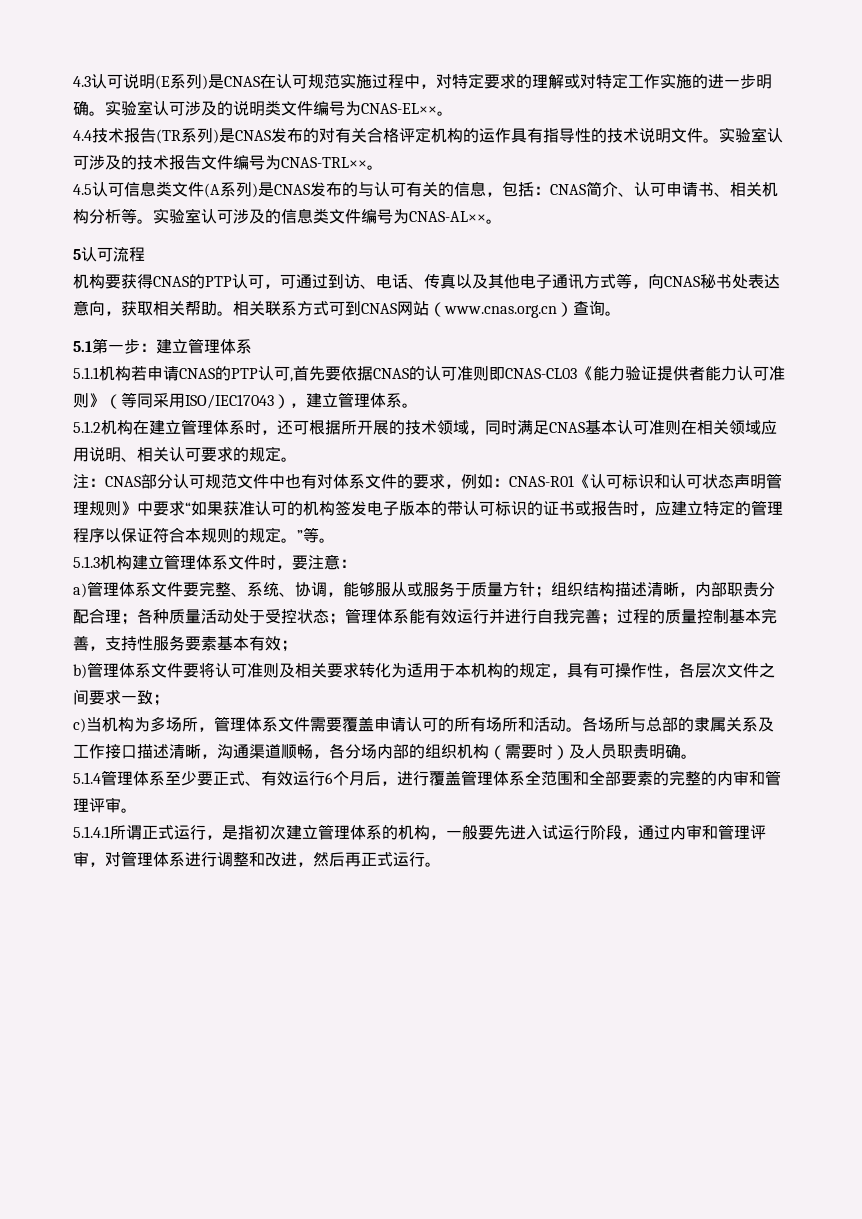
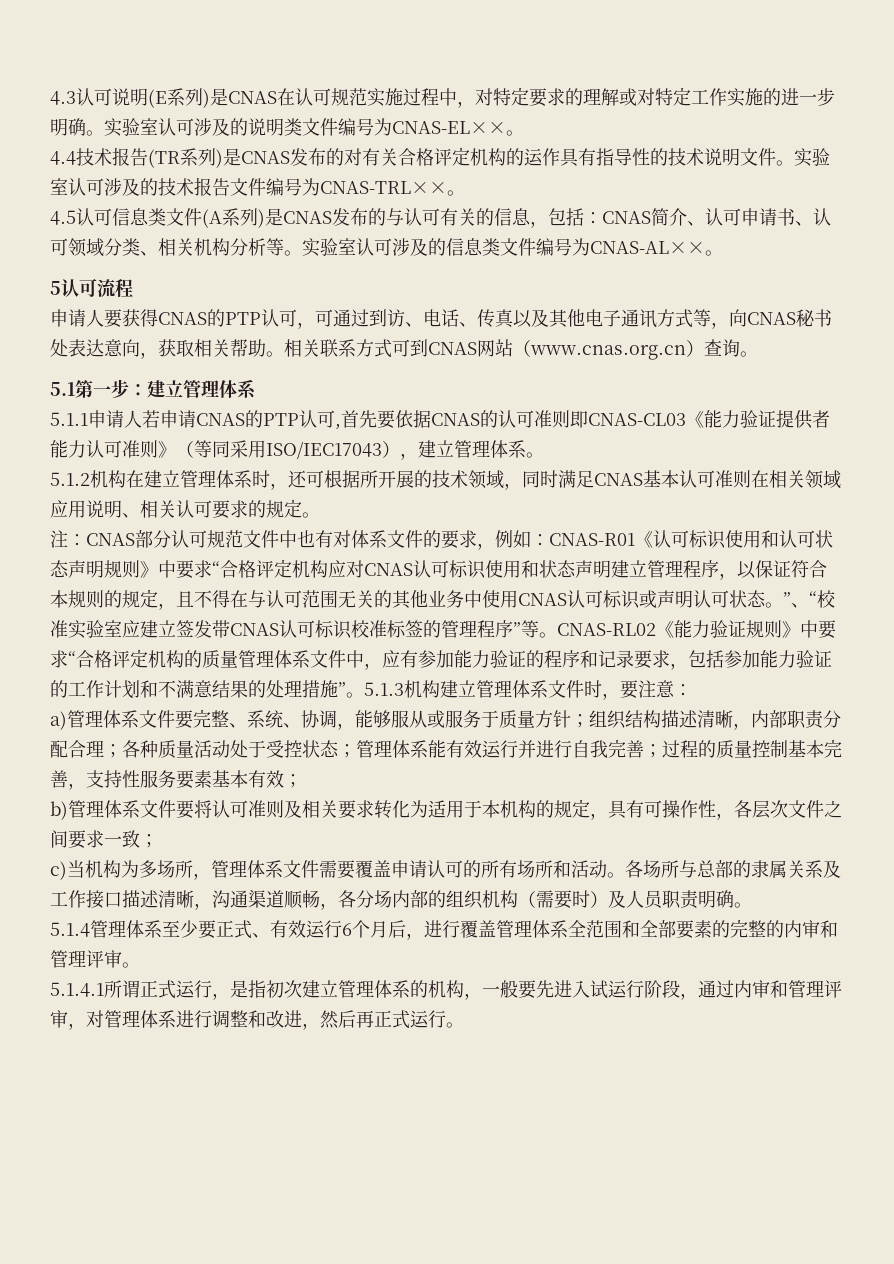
- 4.5认可信息类文件(A系列)是CNAS发布的与认可有关的信息，包括：CNAS简介、认可申请书、相关机构分析等。
+ 4.5认可信息类文件(A系列)是CNAS发布的与认可有关的信息，包括：CNAS简介、认可申请书、认可领域分类、相关机构分析等。
- 机构要获得CNAS的PTP认可，可通过到访、电话、传真以及其他电子通讯方式等，向CNAS秘书处表达意向，获取相关帮助。
+ 申请人要获得CNAS的PTP认可，可通过到访、电话、传真以及其他电子通讯方式等，向CNAS秘书处表达意向，获取相关帮助。
- 5.1.1机构若申请CNAS的PTP认可,首先要依据CNAS的认可准则即CNAS-CL03《能力验证提供者能力认可准则》（等同采用ISO/IEC17043），建立管理体系。
+ 5.1.1申请人若申请CNAS的PTP认可,首先要依据CNAS的认可准则即CNAS-CL03《能力验证提供者能力认可准则》（等同采用ISO/IEC17043），建立管理体系。
- 注：CNAS部分认可规范文件中也有对体系文件的要求，例如：CNAS-R01《认可标识和认可状态声明管理规则》中要求“如果获准认可的机构签发电子版本的带认可标识的证书或报告时，应建立特定的管理程序以保证符合本规则的规定。”等。
- 5.1.3机构建立管理体系文件时，要注意：
+ 注：CNAS部分认可规范文件中也有对体系文件的要求，例如：CNAS-R01《认可标识使用和认可状态声明规则》中要求“合格评定机构应对CNAS认可标识使用和状态声明建立管理程序，以保证符合本规则的规定，且不得在与认可范围无关的其他业务中使用CNAS认可标识或声明认可状态。”、“校准实验室应建立签发带CNAS认可标识校准标签的管理程序”等。CNAS-RL02《能力验证规则》中要求“合格评定机构的质量管理体系文件中，应有参加能力验证的程序和记录要求，包括参加能力验证的工作计划和不满意结果的处理措施”。5.1.3机构建立管理体系文件时，要注意：

